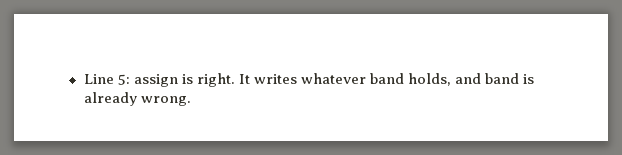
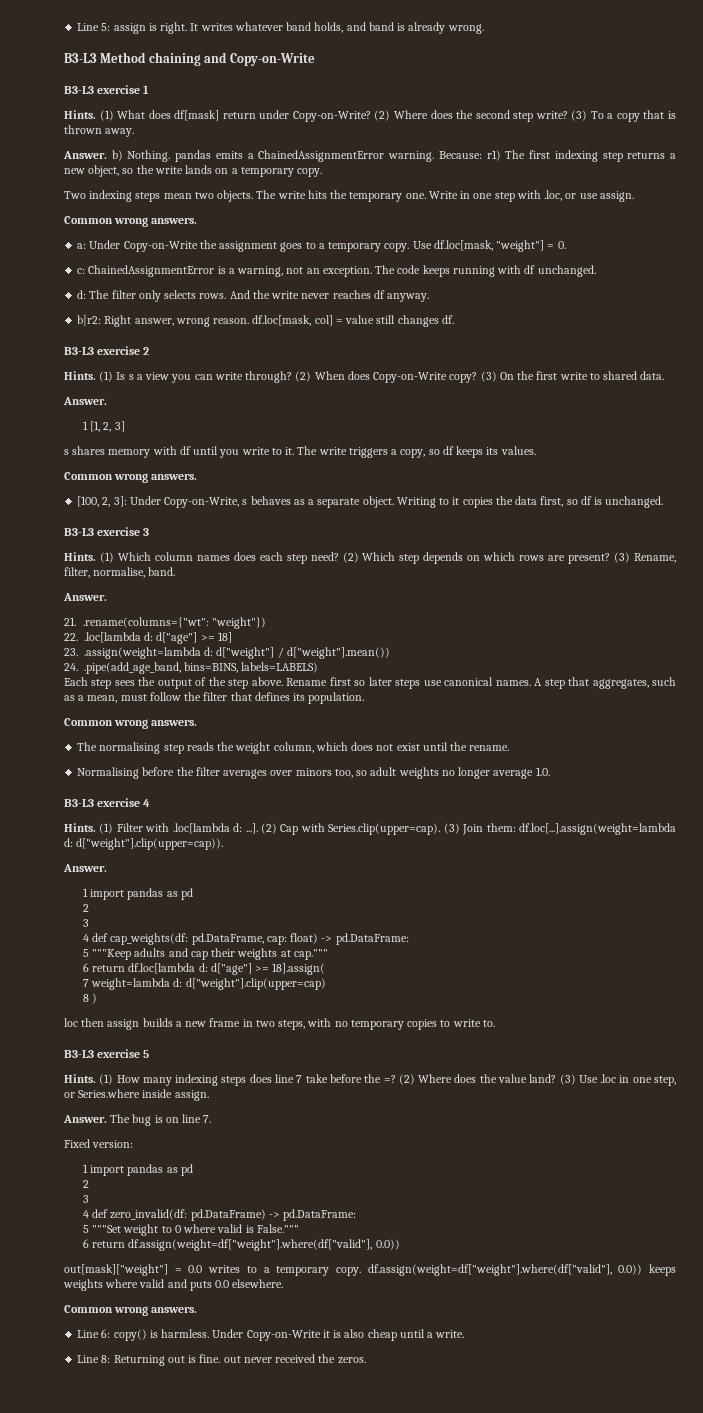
+ B3-L3 Method chaining and Copy-on-Write
+ B3-L3 exercise 1
+ Hints. (1) What does df[mask] return under Copy-on-Write? (2) Where does the second step write? (3) To a copy that is thrown away.
+ Answer. b) Nothing. pandas emits a ChainedAssignmentError warning. Because: r1) The first indexing step returns a new object, so the write lands on a temporary copy.
+ Two indexing steps mean two objects. The write hits the temporary one. Write in one step with .loc, or use assign.
+ Common wrong answers.
+ a: Under Copy-on-Write the assignment goes to a temporary copy. Use df.loc[mask, "weight"] = 0.
+ c: ChainedAssignmentError is a warning, not an exception. The code keeps running with df unchanged.
+ d: The filter only selects rows. And the write never reaches df anyway.
+ b|r2: Right answer, wrong reason. df.loc[mask, col] = value still changes df.
+ B3-L3 exercise 2
+ Hints. (1) Is s a view you can write through? (2) When does Copy-on-Write copy? (3) On the first write to shared data.
+ Answer.
+ 1 [1, 2, 3]
+ s shares memory with df until you write to it. The write triggers a copy, so df keeps its values.
+ Common wrong answers.
+ [100, 2, 3]: Under Copy-on-Write, s behaves as a separate object. Writing to it copies the data first, so df is unchanged.
+ B3-L3 exercise 3
+ Hints. (1) Which column names does each step need? (2) Which step depends on which rows are present? (3) Rename, filter, normalise, band.
+ Answer.
+ 21. .rename(columns={"wt": "weight"})
+ 22. .loc[lambda d: d["age"] >= 18]
+ 23. .assign(weight=lambda d: d["weight"] / d["weight"].mean())
+ 24. .pipe(add_age_band, bins=BINS, labels=LABELS)
+ Each step sees the output of the step above. Rename first so later steps use canonical names. A step that aggregates, such as a mean, must follow the filter that defines its population.
+ Common wrong answers.
+ The normalising step reads the weight column, which does not exist until the rename.
+ Normalising before the filter averages over minors too, so adult weights no longer average 1.0.
+ B3-L3 exercise 4
+ Hints. (1) Filter with .loc[lambda d: ...]. (2) Cap with Series.clip(upper=cap). (3) Join them: df.loc[...].assign(weight=lambda d: d["weight"].clip(upper=cap)).
+ Answer.
+ 1 import pandas as pd
+ 2
+ 3
+ 4 def cap_weights(df: pd.DataFrame, cap: float) -> pd.DataFrame:
+ 5 """Keep adults and cap their weights at cap."""
+ 6 return df.loc[lambda d: d["age"] >= 18].assign(
+ 7 weight=lambda d: d["weight"].clip(upper=cap)
+ 8 )
+ loc then assign builds a new frame in two steps, with no temporary copies to write to.
+ B3-L3 exercise 5
+ Hints. (1) How many indexing steps does line 7 take before the =? (2) Where does the value land? (3) Use .loc in one step, or Series.where inside assign.
+ Answer. The bug is on line 7.
+ Fixed version:
+ 1 import pandas as pd
+ 2
+ 3
+ 4 def zero_invalid(df: pd.DataFrame) -> pd.DataFrame:
+ 5 """Set weight to 0 where valid is False."""
+ 6 return df.assign(weight=df["weight"].where(df["valid"], 0.0))
+ out[mask]["weight"] = 0.0 writes to a temporary copy. df.assign(weight=df["weight"].where(df["valid"], 0.0)) keeps weights where valid and puts 0.0 elsewhere.
+ Common wrong answers.
+ Line 6: copy() is harmless. Under Copy-on-Write it is also cheap until a write.
+ Line 8: Returning out is fine. out never received the zeros.

